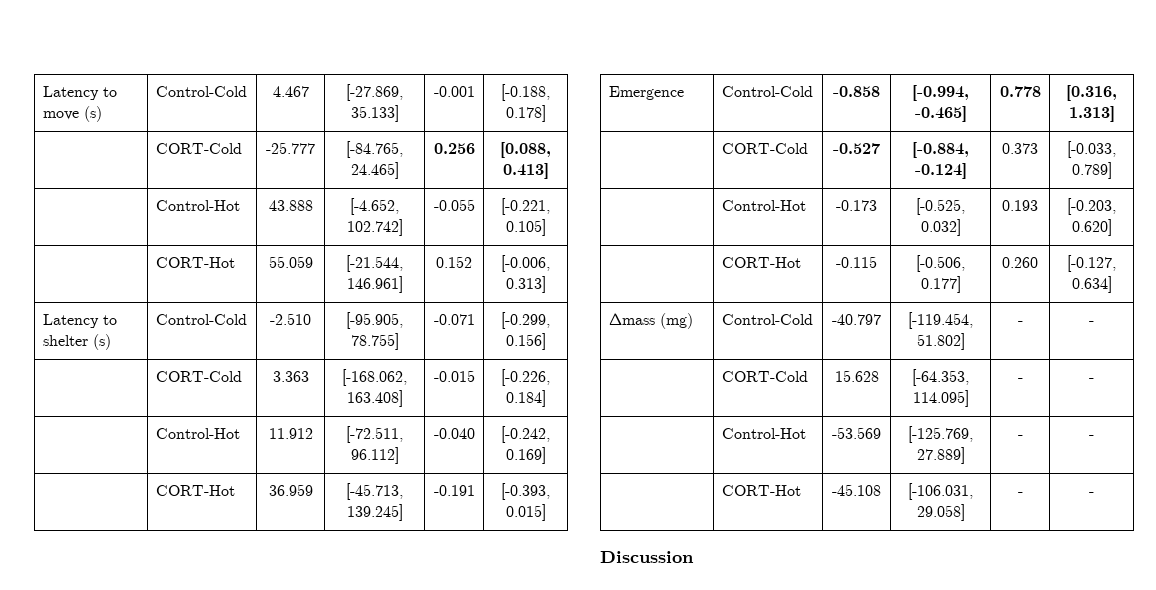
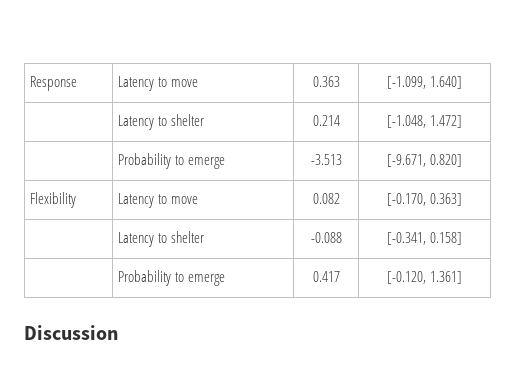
- Latency to move (s) | Control-Cold | 4.467 | [-27.869, 35.133] | -0.001 | [-0.188, 0.178]
- | CORT-Cold | -25.777 | [-84.765, 24.465] | 0.256 | [0.088, 0.413]
- | Control-Hot | 43.888 | [-4.652, 102.742] | -0.055 | [-0.221, 0.105]
- | CORT-Hot | 55.059 | [-21.544, 146.961] | 0.152 | [-0.006, 0.313]
- Latency to shelter (s) | Control-Cold | -2.510 | [-95.905, 78.755] | -0.071 | [-0.299, 0.156]
- | CORT-Cold | 3.363 | [-168.062, 163.408] | -0.015 | [-0.226, 0.184]
- | Control-Hot | 11.912 | [-72.511, 96.112] | -0.040 | [-0.242, 0.169]
- | CORT-Hot | 36.959 | [-45.713, 139.245] | -0.191 | [-0.393, 0.015]
- Emergence | Control-Cold | -0.858 | [-0.994, -0.465] | 0.778 | [0.316, 1.313]
- | CORT-Cold | -0.527 | [-0.884, -0.124] | 0.373 | [-0.033, 0.789]
- | Control-Hot | -0.173 | [-0.525, 0.032] | 0.193 | [-0.203, 0.620]
- | CORT-Hot | -0.115 | [-0.506, 0.177] | 0.260 | [-0.127, 0.634]
- Δmass (mg) | Control-Cold | -40.797 | [-119.454, 51.802] | - | -
- | CORT-Cold | 15.628 | [-64.353, 114.095] | - | -
- | Control-Hot | -53.569 | [-125.769, 27.889] | - | -
- | CORT-Hot | -45.108 | [-106.031, 29.058] | - | -
+ Response | Latency to move | 0.363 | [-1.099, 1.640]
+ | Latency to shelter | 0.214 | [-1.048, 1.472]
+ | Probability to emerge | -3.513 | [-9.671, 0.820]
+ Flexibility | Latency to move | 0.082 | [-0.170, 0.363]
+ | Latency to shelter | -0.088 | [-0.341, 0.158]
+ | Probability to emerge | 0.417 | [-0.120, 1.361]

